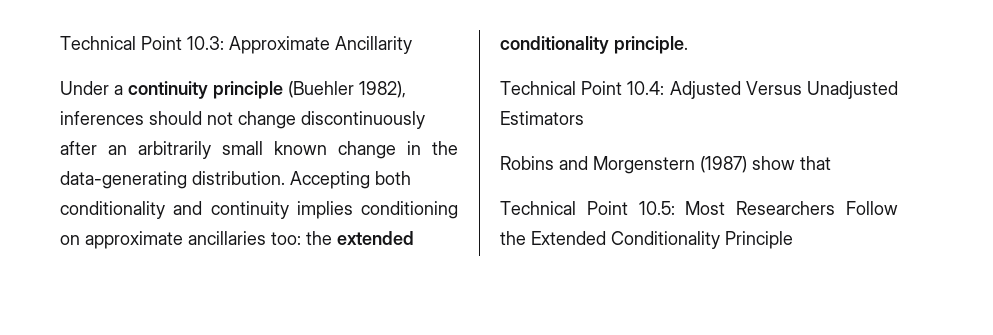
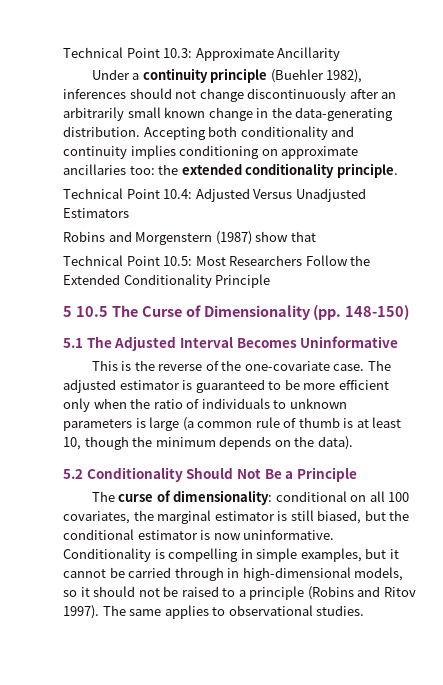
+ 5 10.5 The Curse of Dimensionality (pp. 148-150)
+ 5.1 The Adjusted Interval Becomes Uninformative
+ This is the reverse of the one-covariate case. The adjusted estimator is guaranteed to be more efficient only when the ratio of individuals to unknown parameters is large (a common rule of thumb is at least 10, though the minimum depends on the data).
+ 5.2 Conditionality Should Not Be a Principle
+ The curse of dimensionality: conditional on all 100 covariates, the marginal estimator is still biased, but the conditional estimator is now uninformative. Conditionality is compelling in simple examples, but it cannot be carried through in high-dimensional models, so it should not be raised to a principle (Robins and Ritov 1997). The same applies to observational studies.

